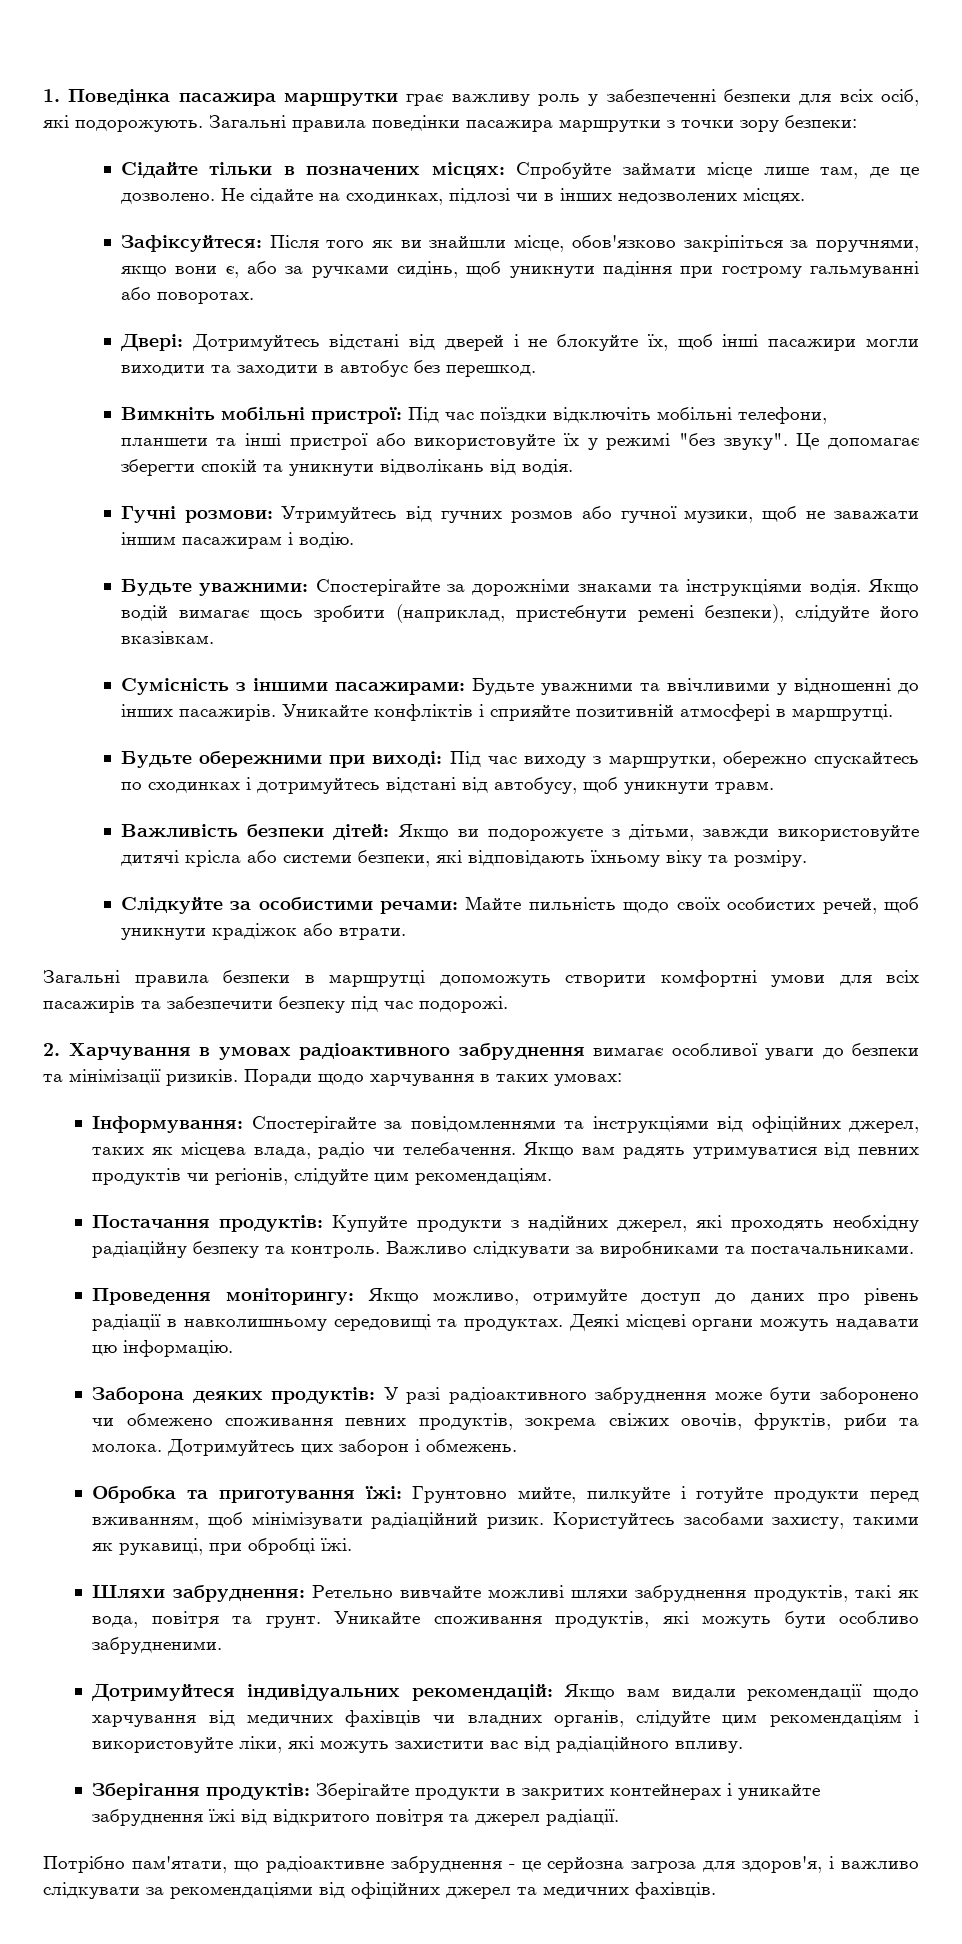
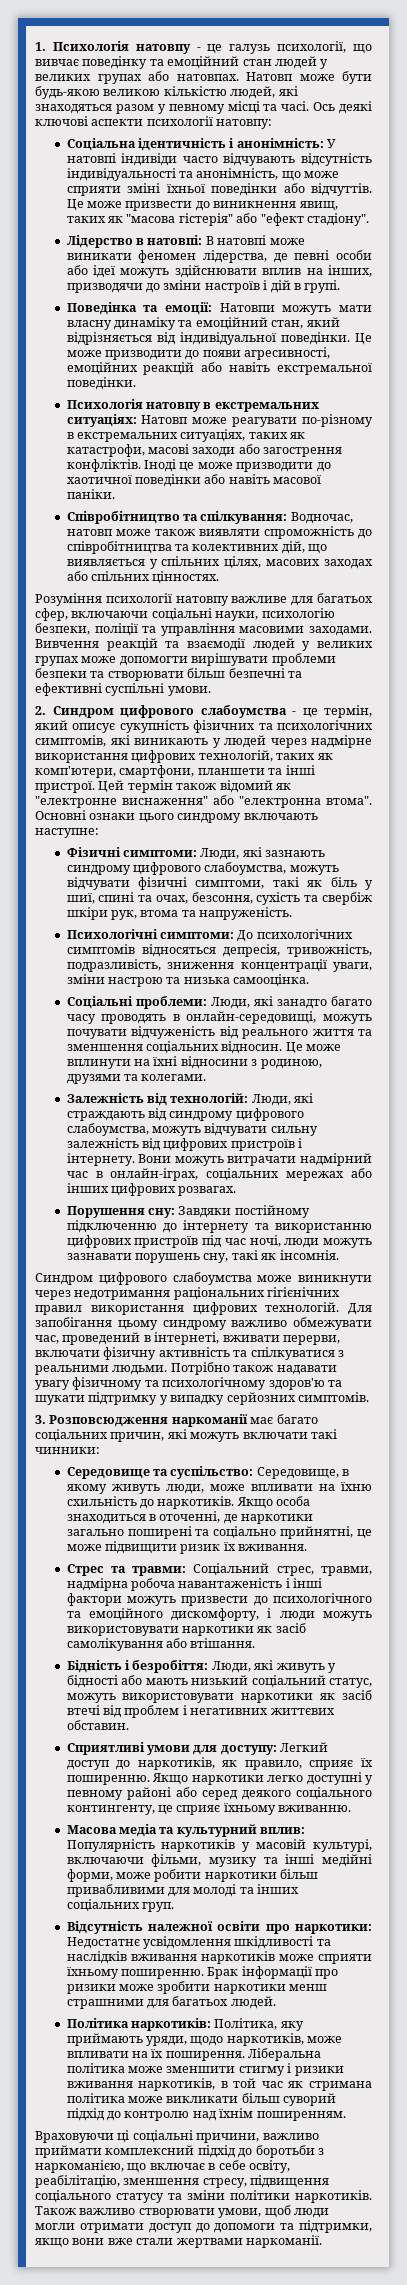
- 1. Поведінка пасажира маршрутки грає важливу роль у забезпеченні безпеки для всіх осіб, які подорожують. Загальні правила поведінки пасажира маршрутки з точки зору безпеки:
- Сідайте тільки в позначених місцях: Спробуйте займати місце лише там, де це дозволено. Не сідайте на сходинках, підлозі чи в інших недозволених місцях.
- Зафіксуйтеся: Після того як ви знайшли місце, обов'язково закріпіться за поручнями, якщо вони є, або за ручками сидінь, щоб уникнути падіння при гострому гальмуванні або поворотах.
- Двері: Дотримуйтесь відстані від дверей і не блокуйте їх, щоб інші пасажири могли виходити та заходити в автобус без перешкод.
- Вимкніть мобільні пристрої: Під час поїздки відключіть мобільні телефони, планшети та інші пристрої або використовуйте їх у режимі "без звуку". Це допомагає зберегти спокій та уникнути відволікань від водія.
- Гучні розмови: Утримуйтесь від гучних розмов або гучної музики, щоб не заважати іншим пасажирам і водію.
- Будьте уважними: Спостерігайте за дорожніми знаками та інструкціями водія. Якщо водій вимагає щось зробити (наприклад, пристебнути ремені безпеки), слідуйте його вказівкам.
- Сумісність з іншими пасажирами: Будьте уважними та ввічливими у відношенні до інших пасажирів. Уникайте конфліктів і сприяйте позитивній атмосфері в маршрутці.
- Будьте обережними при виході: Під час виходу з маршрутки, обережно спускайтесь по сходинках і дотримуйтесь відстані від автобусу, щоб уникнути травм.
- Важливість безпеки дітей: Якщо ви подорожуєте з дітьми, завжди використовуйте дитячі крісла або системи безпеки, які відповідають їхньому віку та розміру.
- Слідкуйте за особистими речами: Майте пильність щодо своїх особистих речей, щоб уникнути крадіжок або втрати.
- Загальні правила безпеки в маршрутці допоможуть створити комфортні умови для всіх пасажирів та забезпечити безпеку під час подорожі.
- 2. Харчування в умовах радіоактивного забруднення вимагає особливої уваги до безпеки та мінімізації ризиків. Поради щодо харчування в таких умовах:
- Інформування: Спостерігайте за повідомленнями та інструкціями від офіційних джерел, таких як місцева влада, радіо чи телебачення. Якщо вам радять утримуватися від певних продуктів чи регіонів, слідуйте цим рекомендаціям.
- Постачання продуктів: Купуйте продукти з надійних джерел, які проходять необхідну радіаційну безпеку та контроль. Важливо слідкувати за виробниками та постачальниками.
- Проведення моніторингу: Якщо можливо, отримуйте доступ до даних про рівень радіації в навколишньому середовищі та продуктах. Деякі місцеві органи можуть надавати цю інформацію.
- Заборона деяких продуктів: У разі радіоактивного забруднення може бути заборонено чи обмежено споживання певних продуктів, зокрема свіжих овочів, фруктів, риби та молока. Дотримуйтесь цих заборон і обмежень.
- Обробка та приготування їжі: Грунтовно мийте, пилкуйте і готуйте продукти перед вживанням, щоб мінімізувати радіаційний ризик. Користуйтесь засобами захисту, такими як рукавиці, при обробці їжі.
- Шляхи забруднення: Ретельно вивчайте можливі шляхи забруднення продуктів, такі як вода, повітря та грунт. Уникайте споживання продуктів, які можуть бути особливо забрудненими.
- Дотримуйтеся індивідуальних рекомендацій: Якщо вам видали рекомендації щодо харчування від медичних фахівців чи владних органів, слідуйте цим рекомендаціям і використовуйте ліки, які можуть захистити вас від радіаційного впливу.
- Зберігання продуктів: Зберігайте продукти в закритих контейнерах і уникайте забруднення їжі від відкритого повітря та джерел радіації.
- Потрібно пам'ятати, що радіоактивне забруднення - це серйозна загроза для здоров'я, і важливо слідкувати за рекомендаціями від офіційних джерел та медичних фахівців.
+ 1. Психологія натовпу - це галузь психології, що вивчає поведінку та емоційний стан людей у великих групах або натовпах. Натовп може бути будь-якою великою кількістю людей, які знаходяться разом у певному місці та часі. Ось деякі ключові аспекти психології натовпу:
+ Соціальна ідентичність і анонімність: У натовпі індивіди часто відчувають відсутність індивідуальності та анонімність, що може сприяти зміні їхньої поведінки або відчуттів. Це може призвести до виникнення явищ, таких як "масова гістерія" або "ефект стадіону".
+ Лідерство в натовпі: В натовпі може виникати феномен лідерства, де певні особи або ідеї можуть здійснювати вплив на інших, призводячи до зміни настроїв і дій в групі.
+ Поведінка та емоції: Натовпи можуть мати власну динаміку та емоційний стан, який відрізняється від індивідуальної поведінки. Це може призводити до появи агресивності, емоційних реакцій або навіть екстремальної поведінки.
+ Психологія натовпу в екстремальних ситуаціях: Натовп може реагувати по-різному в екстремальних ситуаціях, таких як катастрофи, масові заходи або загострення конфліктів. Іноді це може призводити до хаотичної поведінки або навіть масової паніки.
+ Співробітництво та спілкування: Водночас, натовп може також виявляти спроможність до співробітництва та колективних дій, що виявляється у спільних цілях, масових заходах або спільних цінностях.
+ Розуміння психології натовпу важливе для багатьох сфер, включаючи соціальні науки, психологію безпеки, поліції та управління масовими заходами. Вивчення реакцій та взаємодії людей у великих групах може допомогти вирішувати проблеми безпеки та створювати більш безпечні та ефективні суспільні умови.
+ 2. Синдром цифрового слабоумства - це термін, який описує сукупність фізичних та психологічних симптомів, які виникають у людей через надмірне використання цифрових технологій, таких як комп'ютери, смартфони, планшети та інші пристрої. Цей термін також відомий як "електронне виснаження" або "електронна втома". Основні ознаки цього синдрому включають наступне:
+ Фізичні симптоми: Люди, які зазнають синдрому цифрового слабоумства, можуть відчувати фізичні симптоми, такі як біль у шиї, спині та очах, безсоння, сухість та свербіж шкіри рук, втома та напруженість.
+ Психологічні симптоми: До психологічних симптомів відносяться депресія, тривожність, подразливість, зниження концентрації уваги, зміни настрою та низька самооцінка.
+ Соціальні проблеми: Люди, які занадто багато часу проводять в онлайн-середовищі, можуть почувати відчуженість від реального життя та зменшення соціальних відносин. Це може вплинути на їхні відносини з родиною, друзями та колегами.
+ Залежність від технологій: Люди, які страждають від синдрому цифрового слабоумства, можуть відчувати сильну залежність від цифрових пристроїв і інтернету. Вони можуть витрачати надмірний час в онлайн-іграх, соціальних мережах або інших цифрових розвагах.
+ Порушення сну: Завдяки постійному підключенню до інтернету та використанню цифрових пристроїв під час ночі, люди можуть зазнавати порушень сну, такі як інсомнія.
+ Синдром цифрового слабоумства може виникнути через недотримання раціональних гігієнічних правил використання цифрових технологій. Для запобігання цьому синдрому важливо обмежувати час, проведений в інтернеті, вживати перерви, включати фізичну активність та спілкуватися з реальними людьми. Потрібно також надавати увагу фізичному та психологічному здоров'ю та шукати підтримку у випадку серйозних симптомів.
+ 3. Розповсюдження наркоманії має багато соціальних причин, які можуть включати такі чинники:
+ Середовище та суспільство: Середовище, в якому живуть люди, може впливати на їхню схильність до наркотиків. Якщо особа знаходиться в оточенні, де наркотики загально поширені та соціально прийнятні, це може підвищити ризик їх вживання.
+ Стрес та травми: Соціальний стрес, травми, надмірна робоча навантаженість і інші фактори можуть призвести до психологічного та емоційного дискомфорту, і люди можуть використовувати наркотики як засіб самолікування або втішання.
+ Бідність і безробіття: Люди, які живуть у бідності або мають низький соціальний статус, можуть використовувати наркотики як засіб втечі від проблем і негативних життєвих обставин.
+ Сприятливі умови для доступу: Легкий доступ до наркотиків, як правило, сприяє їх поширенню. Якщо наркотики легко доступні у певному районі або серед деякого соціального контингенту, це сприяє їхньому вживанню.
+ Масова медіа та культурний вплив: Популярність наркотиків у масовій культурі, включаючи фільми, музику та інші медійні форми, може робити наркотики більш привабливими для молоді та інших соціальних груп.
+ Відсутність належної освіти про наркотики: Недостатнє усвідомлення шкідливості та наслідків вживання наркотиків може сприяти їхньому поширенню. Брак інформації про ризики може зробити наркотики менш страшними для багатьох людей.
+ Політика наркотиків: Політика, яку приймають уряди, щодо наркотиків, може впливати на їх поширення. Ліберальна політика може зменшити стигму і ризики вживання наркотиків, в той час як стримана політика може викликати більш суворий підхід до контролю над їхнім поширенням.
+ Враховуючи ці соціальні причини, важливо приймати комплексний підхід до боротьби з наркоманією, що включає в себе освіту, реабілітацію, зменшення стресу, підвищення соціального статусу та зміни політики наркотиків. Також важливо створювати умови, щоб люди могли отримати доступ до допомоги та підтримки, якщо вони вже стали жертвами наркоманії.

